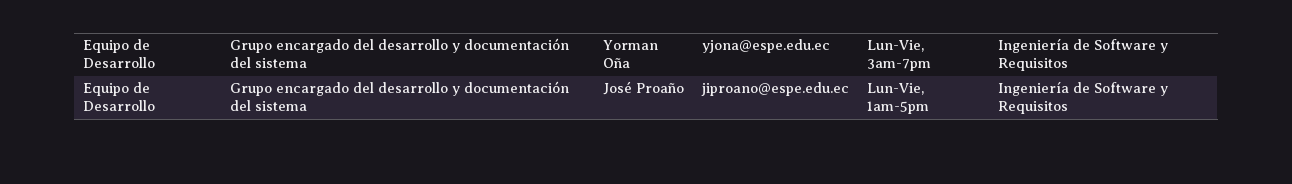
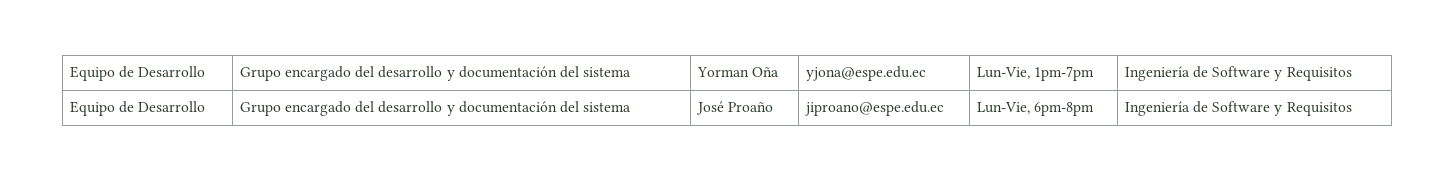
- Equipo de Desarrollo | Grupo encargado del desarrollo y documentación del sistema | Yorman Oña | yjona@espe.edu.ec | Lun-Vie, 3am-7pm | Ingeniería de Software y Requisitos
+ Equipo de Desarrollo | Grupo encargado del desarrollo y documentación del sistema | Yorman Oña | yjona@espe.edu.ec | Lun-Vie, 1pm-7pm | Ingeniería de Software y Requisitos
- Equipo de Desarrollo | Grupo encargado del desarrollo y documentación del sistema | José Proaño | jiproano@espe.edu.ec | Lun-Vie, 1am-5pm | Ingeniería de Software y Requisitos
+ Equipo de Desarrollo | Grupo encargado del desarrollo y documentación del sistema | José Proaño | jiproano@espe.edu.ec | Lun-Vie, 6pm-8pm | Ingeniería de Software y Requisitos

